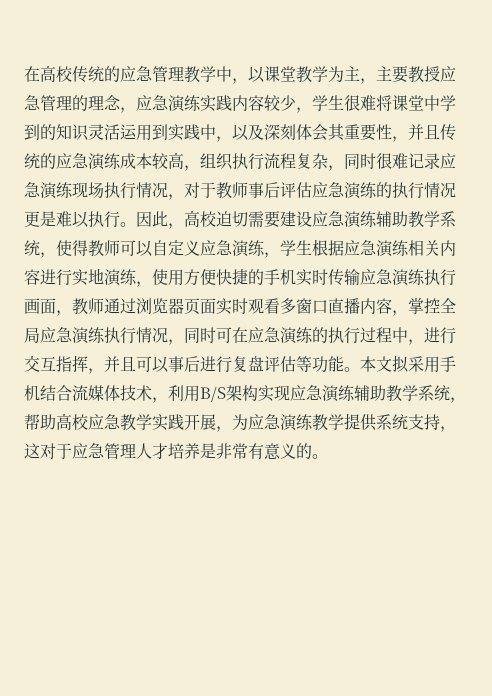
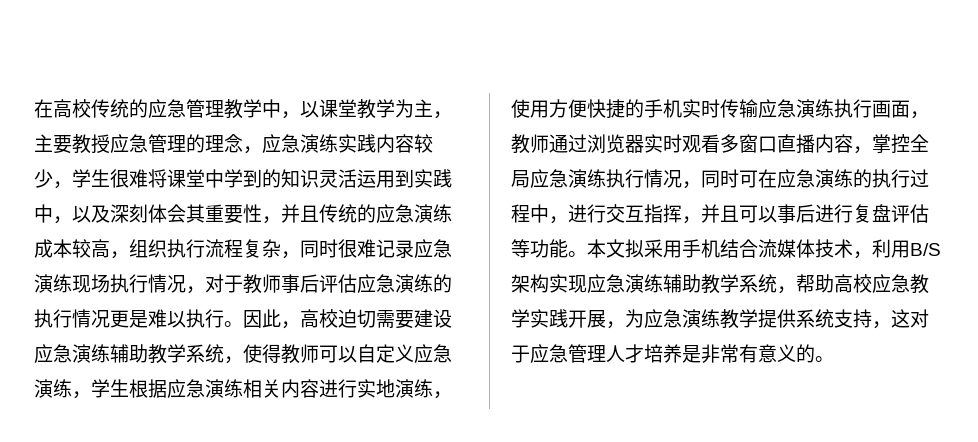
- 因此，高校迫切需要建设应急演练辅助教学系统，使得教师可以自定义应急演练，学生根据应急演练相关内容进行实地演练，使用方便快捷的手机实时传输应急演练执行画面，教师通过浏览器页面实时观看多窗口直播内容，掌控全局应急演练执行情况，同时可在应急演练的执行过程中，进行交互指挥，并且可以事后进行复盘评估等功能。
+ 因此，高校迫切需要建设应急演练辅助教学系统，使得教师可以自定义应急演练，学生根据应急演练相关内容进行实地演练，使用方便快捷的手机实时传输应急演练执行画面，教师通过浏览器实时观看多窗口直播内容，掌控全局应急演练执行情况，同时可在应急演练的执行过程中，进行交互指挥，并且可以事后进行复盘评估等功能。

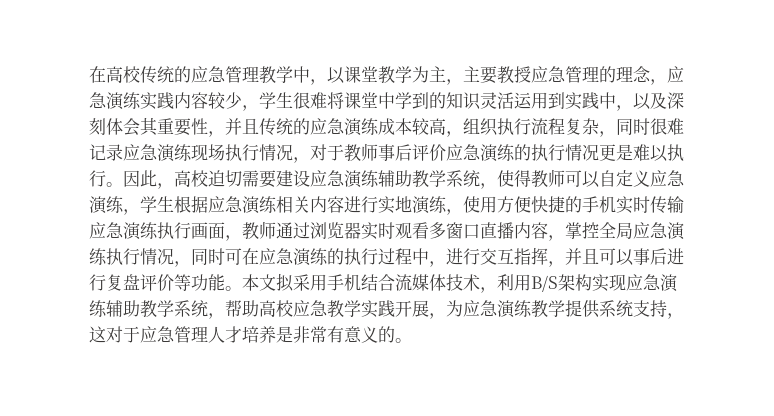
- 在高校传统的应急管理教学中，以课堂教学为主，主要教授应急管理的理念，应急演练实践内容较少，学生很难将课堂中学到的知识灵活运用到实践中，以及深刻体会其重要性，并且传统的应急演练成本较高，组织执行流程复杂，同时很难记录应急演练现场执行情况，对于教师事后评估应急演练的执行情况更是难以执行。
+ 在高校传统的应急管理教学中，以课堂教学为主，主要教授应急管理的理念，应急演练实践内容较少，学生很难将课堂中学到的知识灵活运用到实践中，以及深刻体会其重要性，并且传统的应急演练成本较高，组织执行流程复杂，同时很难记录应急演练现场执行情况，对于教师事后评价应急演练的执行情况更是难以执行。
- 因此，高校迫切需要建设应急演练辅助教学系统，使得教师可以自定义应急演练，学生根据应急演练相关内容进行实地演练，使用方便快捷的手机实时传输应急演练执行画面，教师通过浏览器实时观看多窗口直播内容，掌控全局应急演练执行情况，同时可在应急演练的执行过程中，进行交互指挥，并且可以事后进行复盘评估等功能。
+ 因此，高校迫切需要建设应急演练辅助教学系统，使得教师可以自定义应急演练，学生根据应急演练相关内容进行实地演练，使用方便快捷的手机实时传输应急演练执行画面，教师通过浏览器实时观看多窗口直播内容，掌控全局应急演练执行情况，同时可在应急演练的执行过程中，进行交互指挥，并且可以事后进行复盘评价等功能。

